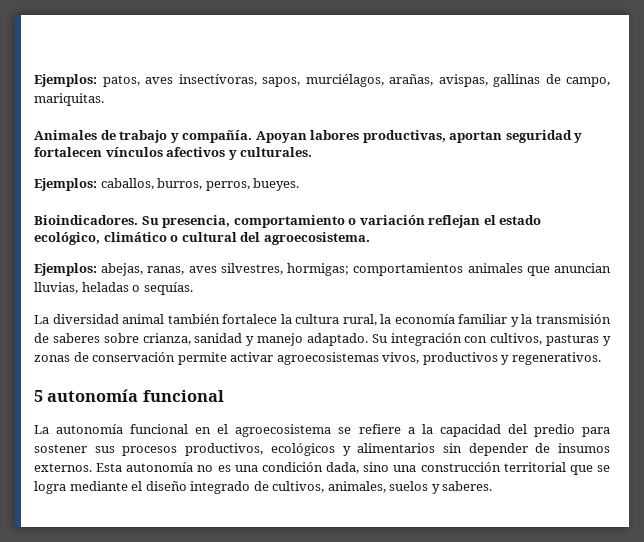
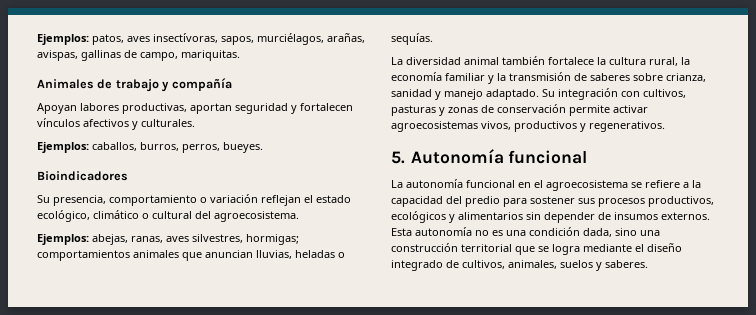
- Animales de trabajo y compañía. Apoyan labores productivas, aportan seguridad y fortalecen vínculos afectivos y culturales.
+ Animales de trabajo y compañía
+ Apoyan labores productivas, aportan seguridad y fortalecen vínculos afectivos y culturales.
- Bioindicadores. Su presencia, comportamiento o variación reflejan el estado ecológico, climático o cultural del agroecosistema.
+ Bioindicadores
+ Su presencia, comportamiento o variación reflejan el estado ecológico, climático o cultural del agroecosistema.
- 5 autonomía funcional
+ 5. Autonomía funcional

